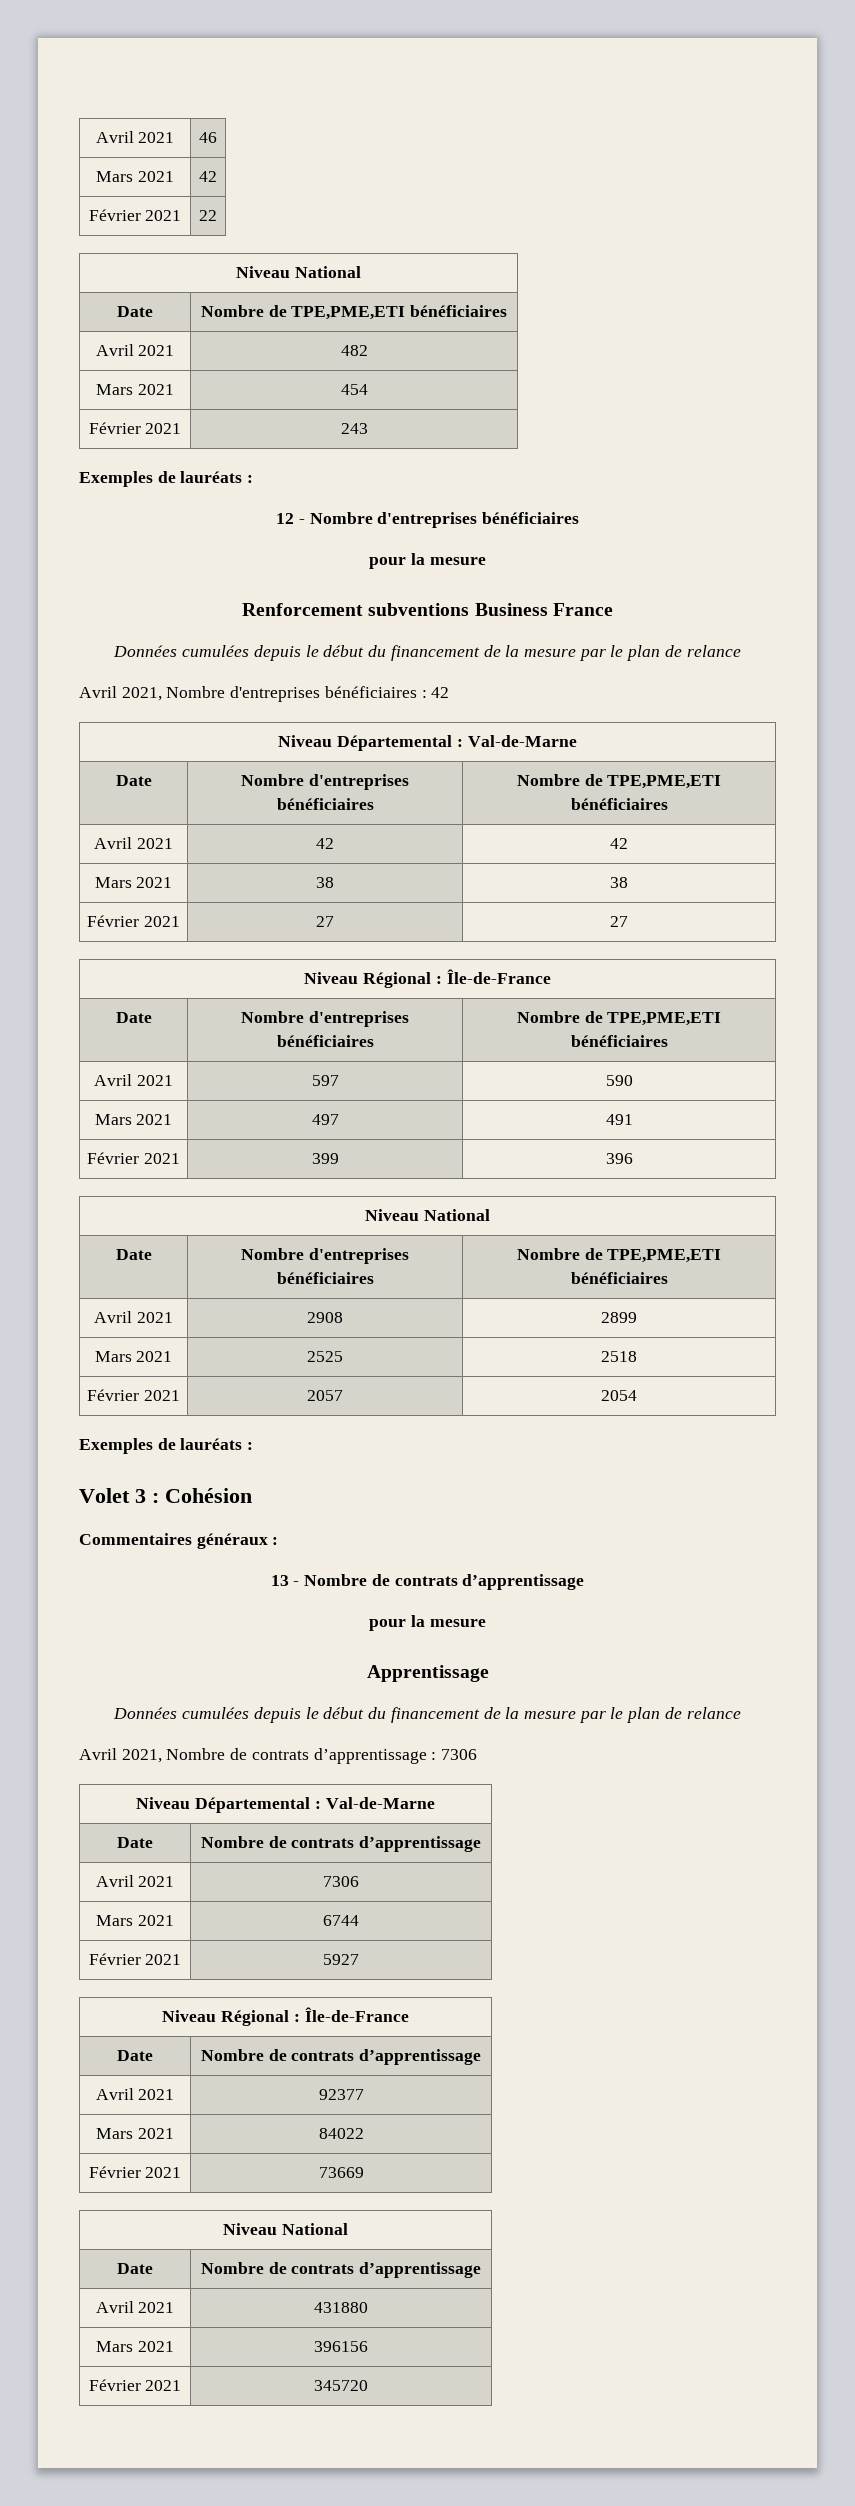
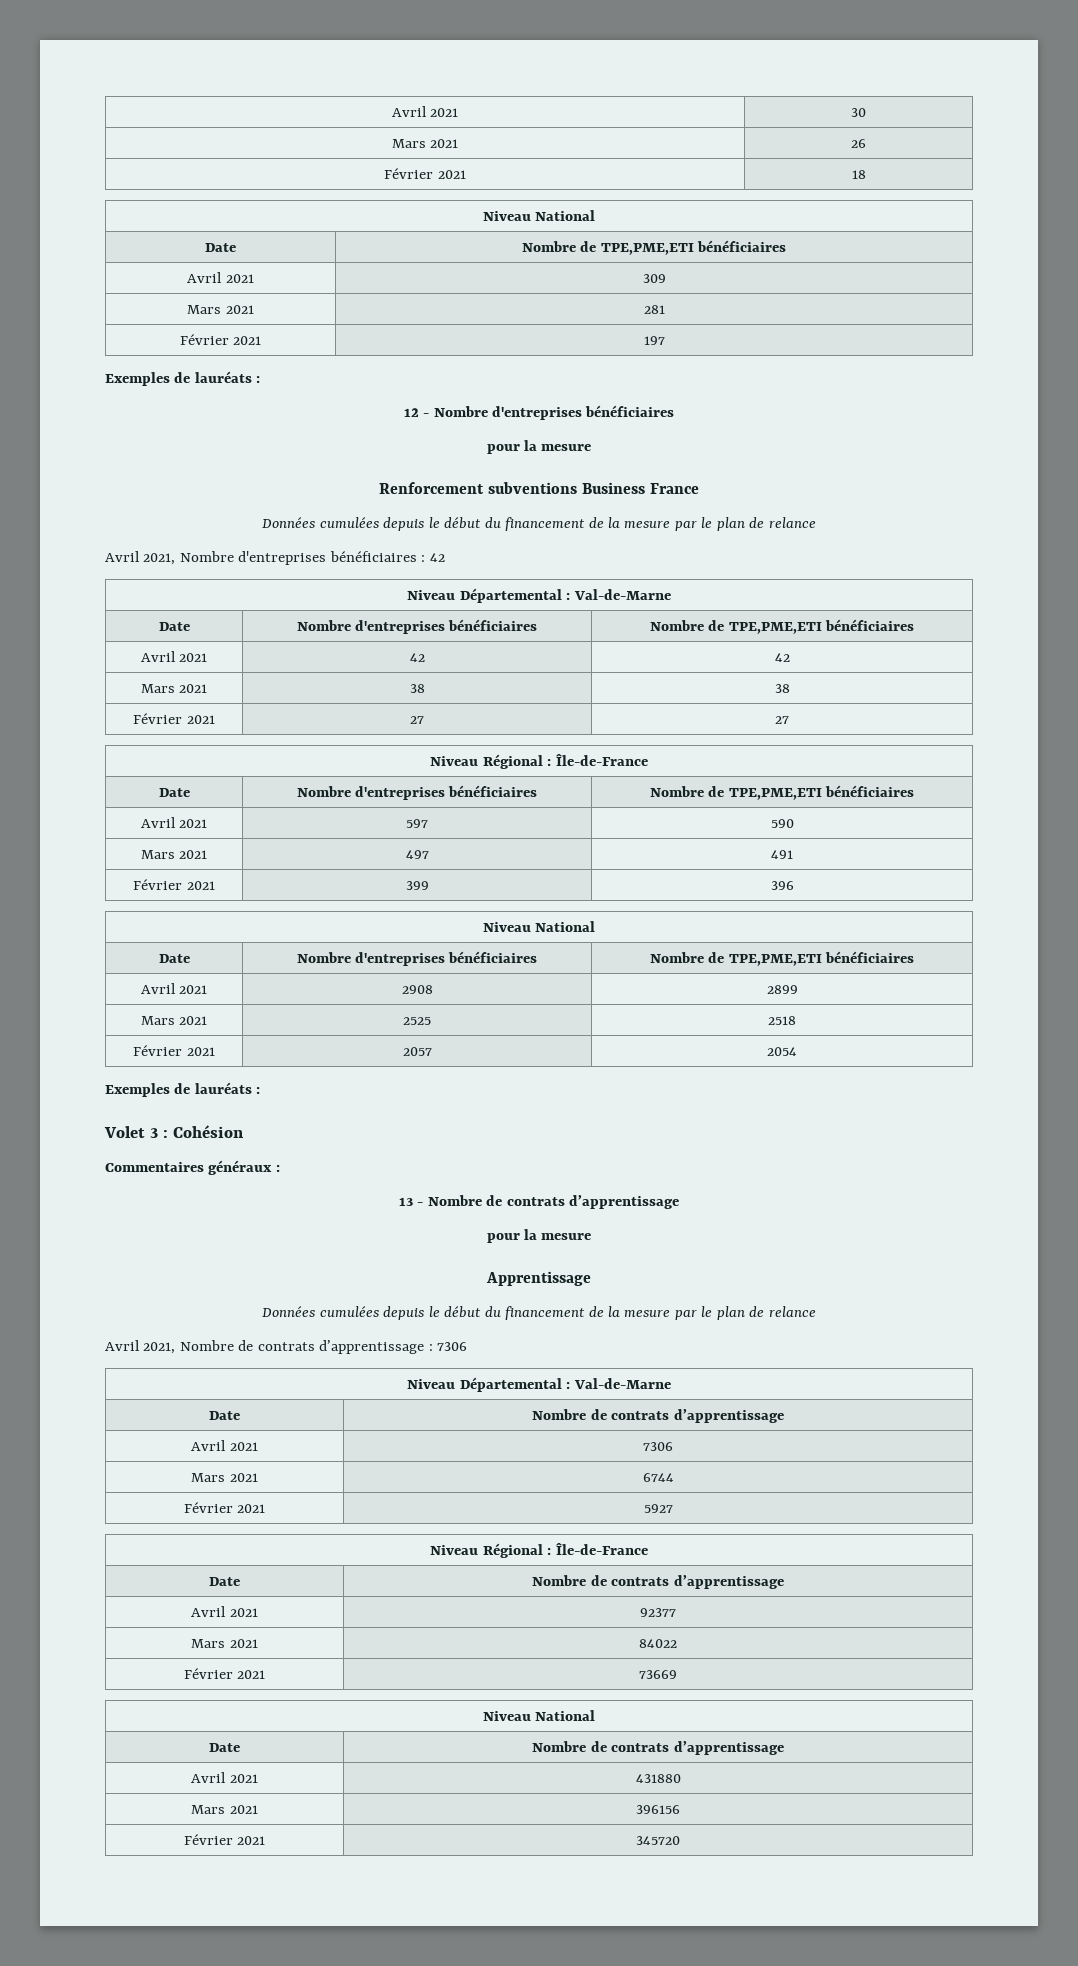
- Avril 2021 | 46
- Mars 2021 | 42
- Février 2021 | 22
+ Avril 2021 | 30
+ Mars 2021 | 26
+ Février 2021 | 18
- Avril 2021 | 482
- Mars 2021 | 454
- Février 2021 | 243
+ Avril 2021 | 309
+ Mars 2021 | 281
+ Février 2021 | 197

